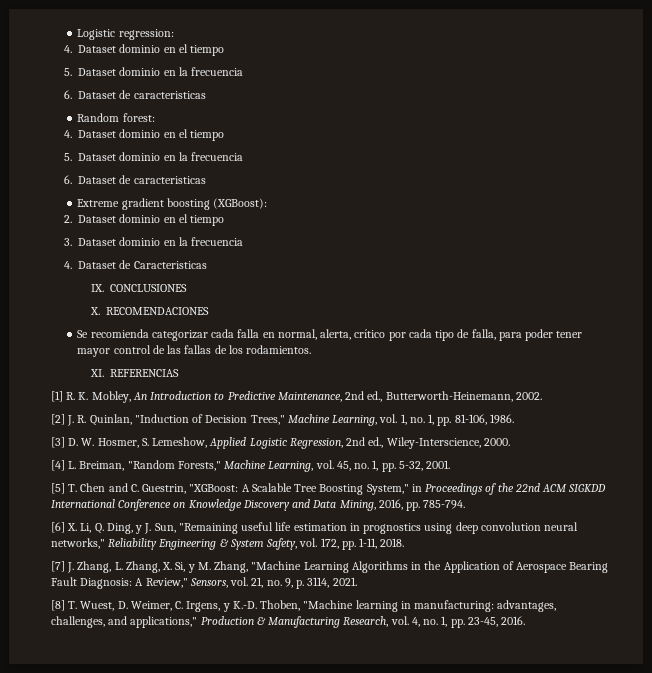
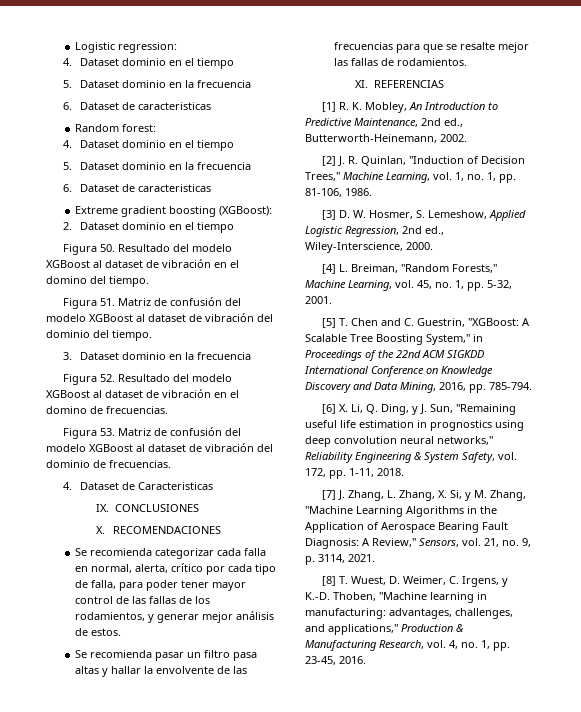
+ Figura 50. Resultado del modelo XGBoost al dataset de vibración en el domino del tiempo.
+ Figura 51. Matriz de confusión del modelo XGBoost al dataset de vibración del dominio del tiempo.
+ Figura 52. Resultado del modelo XGBoost al dataset de vibración en el domino de frecuencias.
+ Figura 53. Matriz de confusión del modelo XGBoost al dataset de vibración del dominio de frecuencias.
- Se recomienda categorizar cada falla en normal, alerta, crítico por cada tipo de falla, para poder tener mayor control de las fallas de los rodamientos.
+ Se recomienda categorizar cada falla en normal, alerta, crítico por cada tipo de falla, para poder tener mayor control de las fallas de los rodamientos, y generar mejor análisis de estos.
+ Se recomienda pasar un filtro pasa altas y hallar la envolvente de las frecuencias para que se resalte mejor las fallas de rodamientos.

